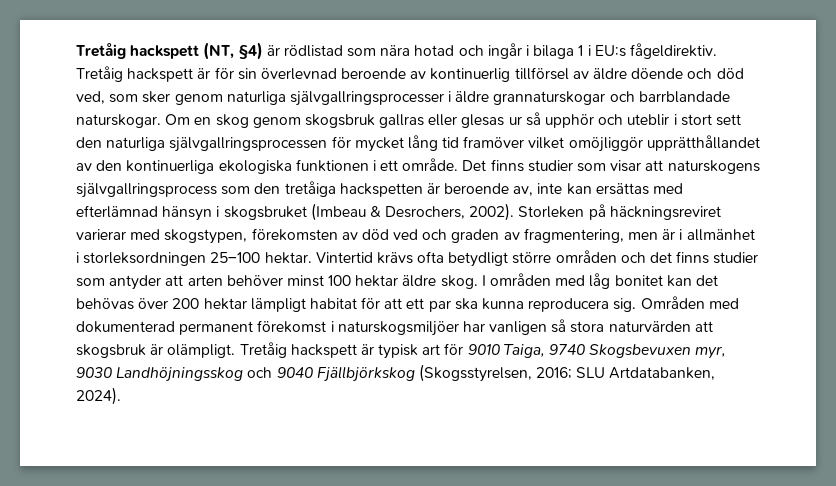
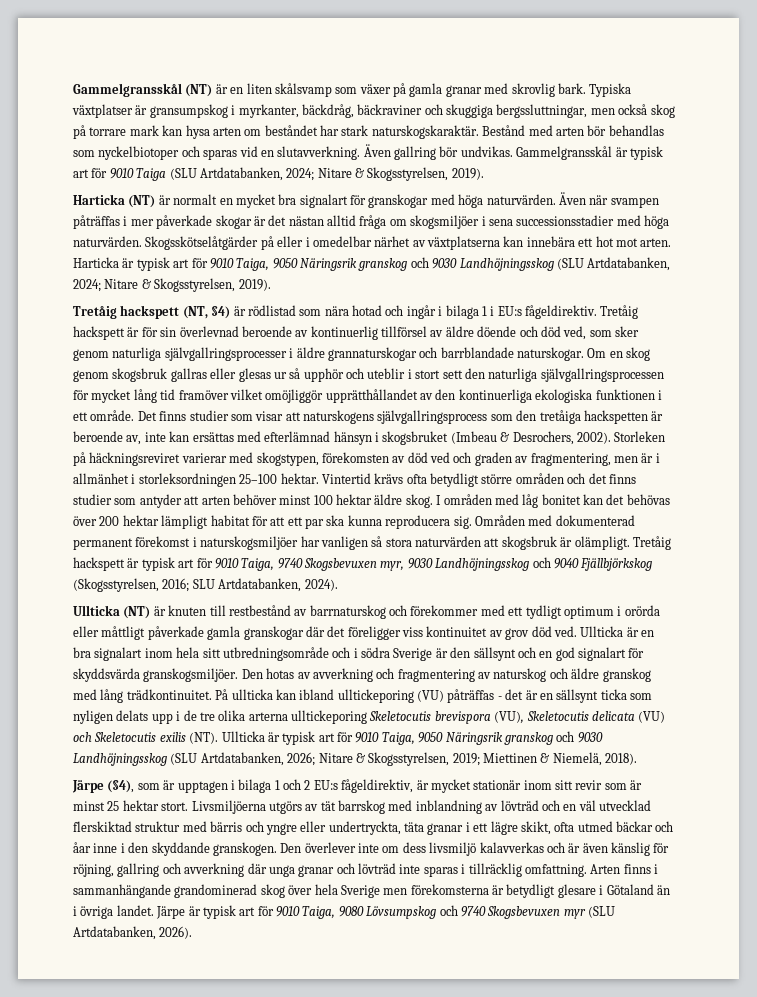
+ Gammelgransskål (NT) är en liten skålsvamp som växer på gamla granar med skrovlig bark. Typiska växtplatser är gransumpskog i myrkanter, bäckdråg, bäckraviner och skuggiga bergssluttningar, men också skog på torrare mark kan hysa arten om beståndet har stark naturskogskaraktär. Bestånd med arten bör behandlas som nyckelbiotoper och sparas vid en slutavverkning. Även gallring bör undvikas. Gammelgransskål är typisk art för 9010 Taiga (SLU Artdatabanken, 2024; Nitare & Skogsstyrelsen, 2019).
+ Harticka (NT) är normalt en mycket bra signalart för granskogar med höga naturvärden. Även när svampen påträffas i mer påverkade skogar är det nästan alltid fråga om skogsmiljöer i sena successionsstadier med höga naturvärden. Skogsskötselåtgärder på eller i omedelbar närhet av växtplatserna kan innebära ett hot mot arten. Harticka är typisk art för 9010 Taiga, 9050 Näringsrik granskog och 9030 Landhöjningsskog (SLU Artdatabanken, 2024; Nitare & Skogsstyrelsen, 2019).
+ Ullticka (NT) är knuten till restbestånd av barrnaturskog och förekommer med ett tydligt optimum i orörda eller måttligt påverkade gamla granskogar där det föreligger viss kontinuitet av grov död ved. Ullticka är en bra signalart inom hela sitt utbredningsområde och i södra Sverige är den sällsynt och en god signalart för skyddsvärda granskogsmiljöer. Den hotas av avverkning och fragmentering av naturskog och äldre granskog med lång trädkontinuitet. På ullticka kan ibland ulltickeporing (VU) påträffas - det är en sällsynt ticka som nyligen delats upp i de tre olika arterna ulltickeporing Skeletocutis brevispora (VU), Skeletocutis delicata (VU) och Skeletocutis exilis (NT). Ullticka är typisk art för 9010 Taiga, 9050 Näringsrik granskog och 9030 Landhöjningsskog (SLU Artdatabanken, 2026; Nitare & Skogsstyrelsen, 2019; Miettinen & Niemelä, 2018).
+ Järpe (§4), som är upptagen i bilaga 1 och 2 EU:s fågeldirektiv, är mycket stationär inom sitt revir som är minst 25 hektar stort. Livsmiljöerna utgörs av tät barrskog med inblandning av lövträd och en väl utvecklad flerskiktad struktur med bärris och yngre eller undertryckta, täta granar i ett lägre skikt, ofta utmed bäckar och åar inne i den skyddande granskogen. Den överlever inte om dess livsmiljö kalavverkas och är även känslig för röjning, gallring och avverkning där unga granar och lövträd inte sparas i tillräcklig omfattning. Arten finns i sammanhängande grandominerad skog över hela Sverige men förekomsterna är betydligt glesare i Götaland än i övriga landet. Järpe är typisk art för 9010 Taiga, 9080 Lövsumpskog och 9740 Skogsbevuxen myr (SLU Artdatabanken, 2026).

